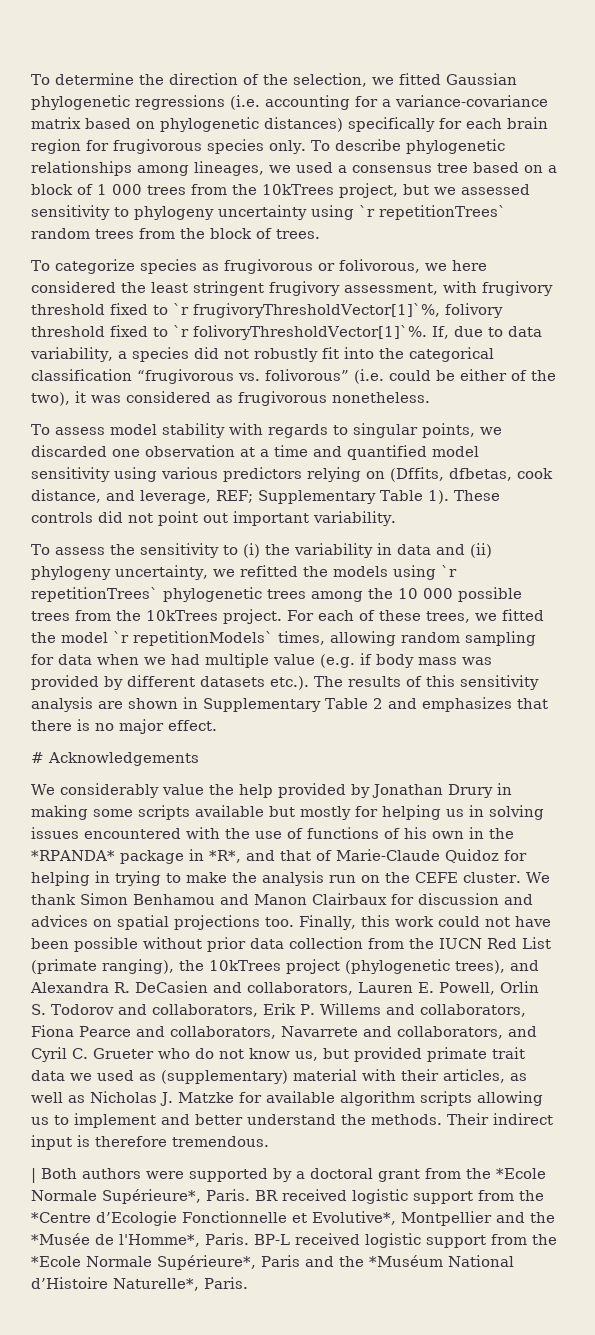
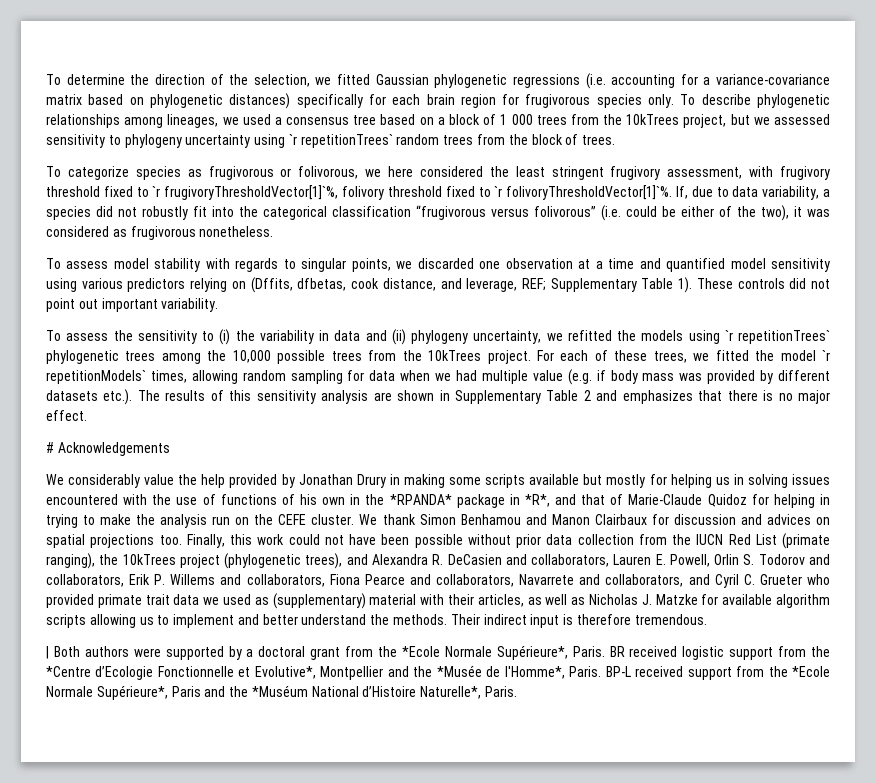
- If, due to data variability, a species did not robustly fit into the categorical classification “frugivorous vs. folivorous” (i.e. could be either of the two), it was considered as frugivorous nonetheless.
+ If, due to data variability, a species did not robustly fit into the categorical classification “frugivorous versus folivorous” (i.e. could be either of the two), it was considered as frugivorous nonetheless.
- To assess the sensitivity to (i) the variability in data and (ii) phylogeny uncertainty, we refitted the models using `r repetitionTrees` phylogenetic trees among the 10 000 possible trees from the 10kTrees project.
+ To assess the sensitivity to (i) the variability in data and (ii) phylogeny uncertainty, we refitted the models using `r repetitionTrees` phylogenetic trees among the 10,000 possible trees from the 10kTrees project.
- Finally, this work could not have been possible without prior data collection from the IUCN Red List (primate ranging), the 10kTrees project (phylogenetic trees), and Alexandra R. DeCasien and collaborators, Lauren E. Powell, Orlin S. Todorov and collaborators, Erik P. Willems and collaborators, Fiona Pearce and collaborators, Navarrete and collaborators, and Cyril C. Grueter who do not know us, but provided primate trait data we used as (supplementary) material with their articles, as well as Nicholas J. Matzke for available algorithm scripts allowing us to implement and better understand the methods.
+ Finally, this work could not have been possible without prior data collection from the IUCN Red List (primate ranging), the 10kTrees project (phylogenetic trees), and Alexandra R. DeCasien and collaborators, Lauren E. Powell, Orlin S. Todorov and collaborators, Erik P. Willems and collaborators, Fiona Pearce and collaborators, Navarrete and collaborators, and Cyril C. Grueter who provided primate trait data we used as (supplementary) material with their articles, as well as Nicholas J. Matzke for available algorithm scripts allowing us to implement and better understand the methods.
- BP-L received logistic support from the *Ecole Normale Supérieure*, Paris and the *Muséum National d’Histoire Naturelle*, Paris.
+ BP-L received support from the *Ecole Normale Supérieure*, Paris and the *Muséum National d’Histoire Naturelle*, Paris.

